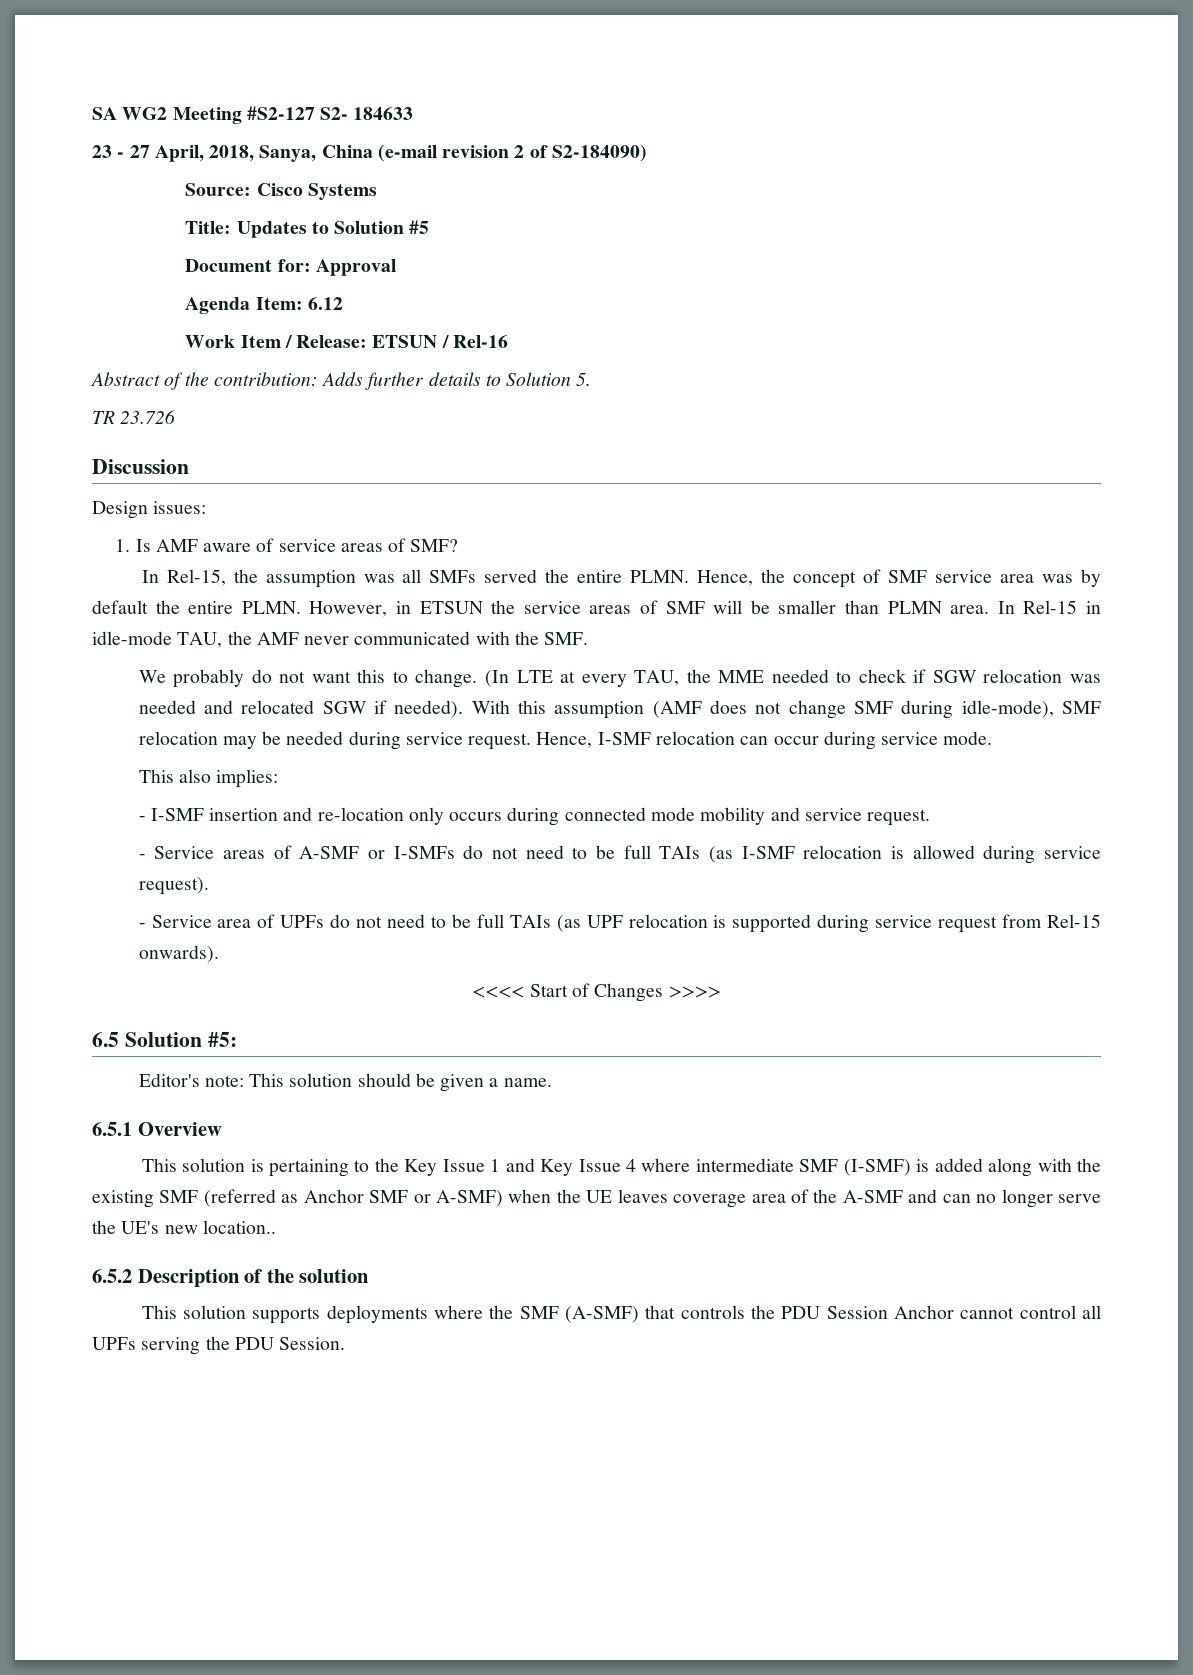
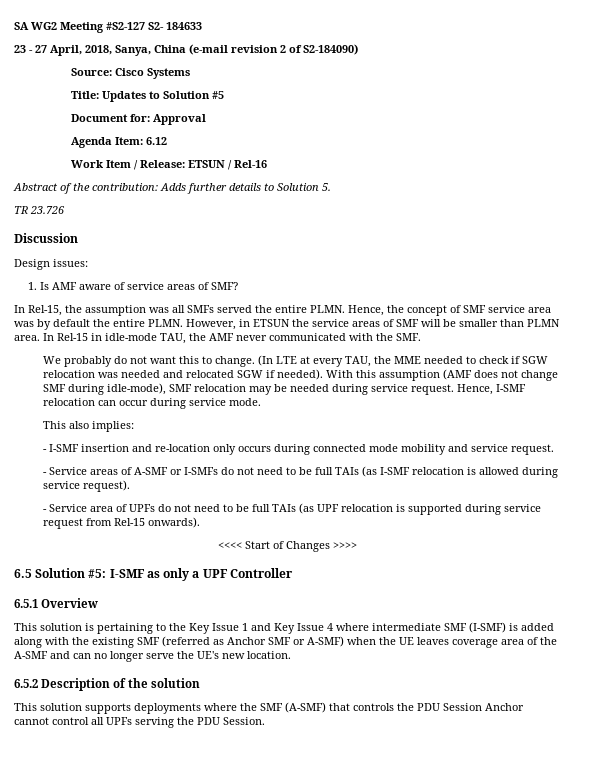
- 6.5 Solution #5:
- Editor's note: This solution should be given a name.
+ 6.5 Solution #5: I-SMF as only a UPF Controller
- This solution is pertaining to the Key Issue 1 and Key Issue 4 where intermediate SMF (I-SMF) is added along with the existing SMF (referred as Anchor SMF or A-SMF) when the UE leaves coverage area of the A-SMF and can no longer serve the UE's new location..
+ This solution is pertaining to the Key Issue 1 and Key Issue 4 where intermediate SMF (I-SMF) is added along with the existing SMF (referred as Anchor SMF or A-SMF) when the UE leaves coverage area of the A-SMF and can no longer serve the UE's new location.

